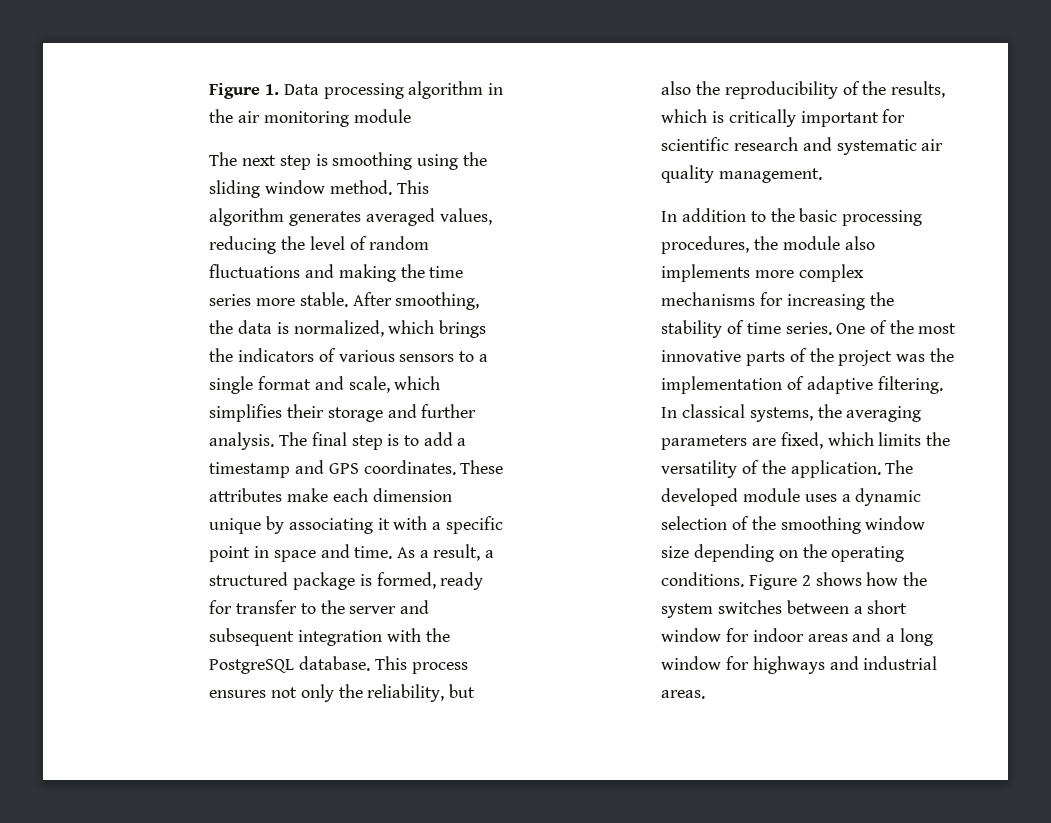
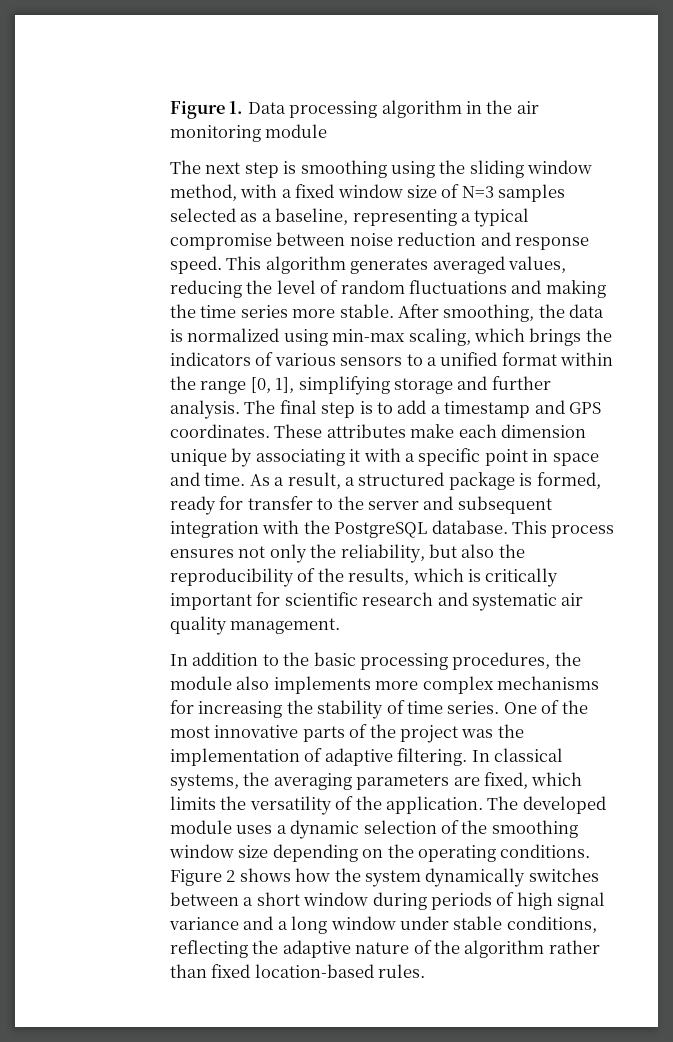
- The next step is smoothing using the sliding window method.
+ The next step is smoothing using the sliding window method, with a fixed window size of N=3 samples selected as a baseline, representing a typical compromise between noise reduction and response speed.
- After smoothing, the data is normalized, which brings the indicators of various sensors to a single format and scale, which simplifies their storage and further analysis.
+ After smoothing, the data is normalized using min-max scaling, which brings the indicators of various sensors to a unified format within the range [0, 1], simplifying storage and further analysis.
- Figure 2 shows how the system switches between a short window for indoor areas and a long window for highways and industrial areas.
+ Figure 2 shows how the system dynamically switches between a short window during periods of high signal variance and a long window under stable conditions, reflecting the adaptive nature of the algorithm rather than fixed location-based rules.

